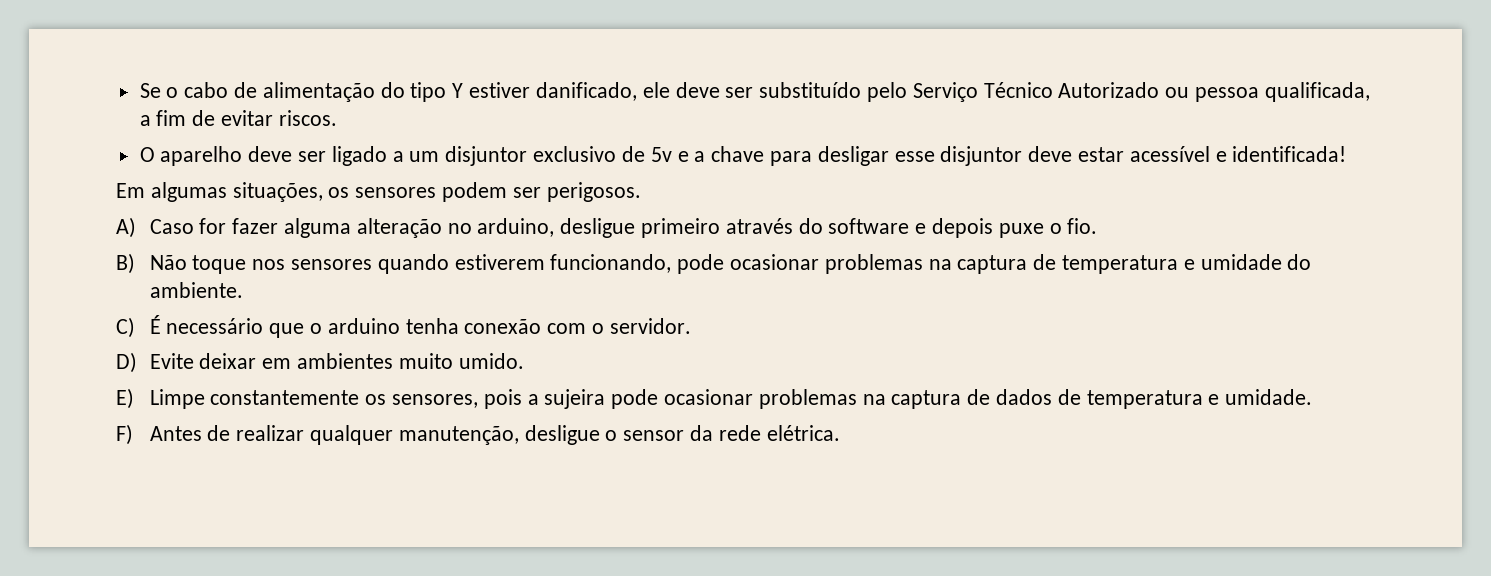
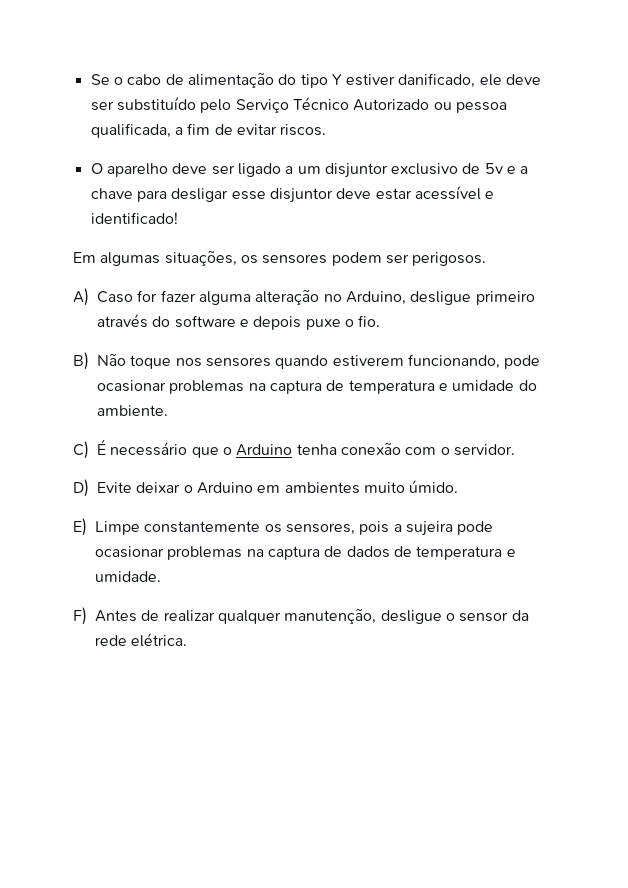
- O aparelho deve ser ligado a um disjuntor exclusivo de 5v e a chave para desligar esse disjuntor deve estar acessível e identificada!
+ O aparelho deve ser ligado a um disjuntor exclusivo de 5v e a chave para desligar esse disjuntor deve estar acessível e identificado!
- A) Caso for fazer alguma alteração no arduino, desligue primeiro através do software e depois puxe o fio.
+ A) Caso for fazer alguma alteração no Arduino, desligue primeiro através do software e depois puxe o fio.
- C) É necessário que o arduino tenha conexão com o servidor.
+ C) É necessário que o Arduino tenha conexão com o servidor.
- D) Evite deixar em ambientes muito umido.
+ D) Evite deixar o Arduino em ambientes muito úmido.

